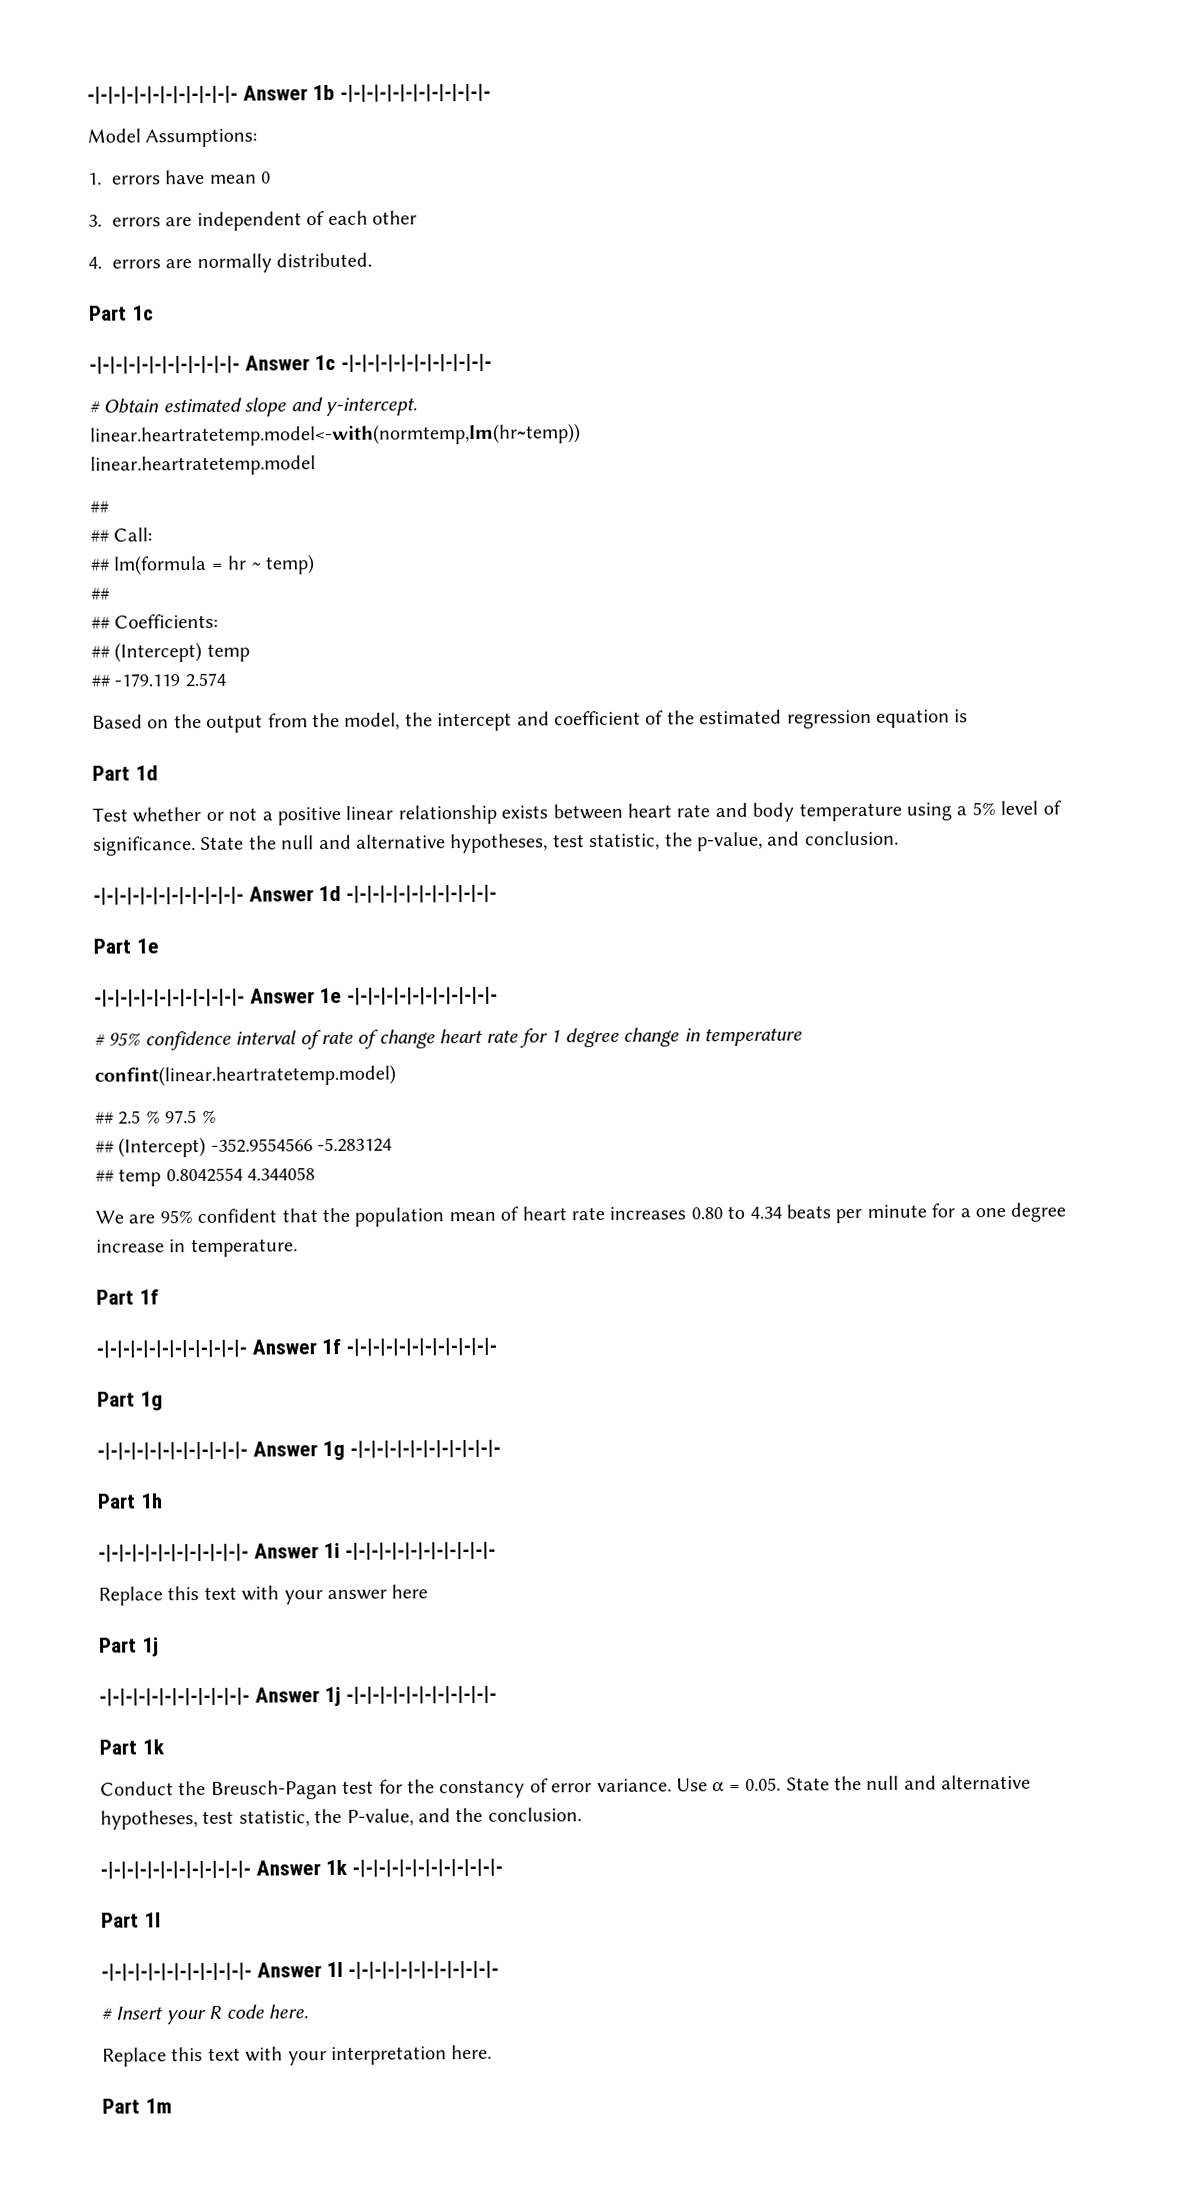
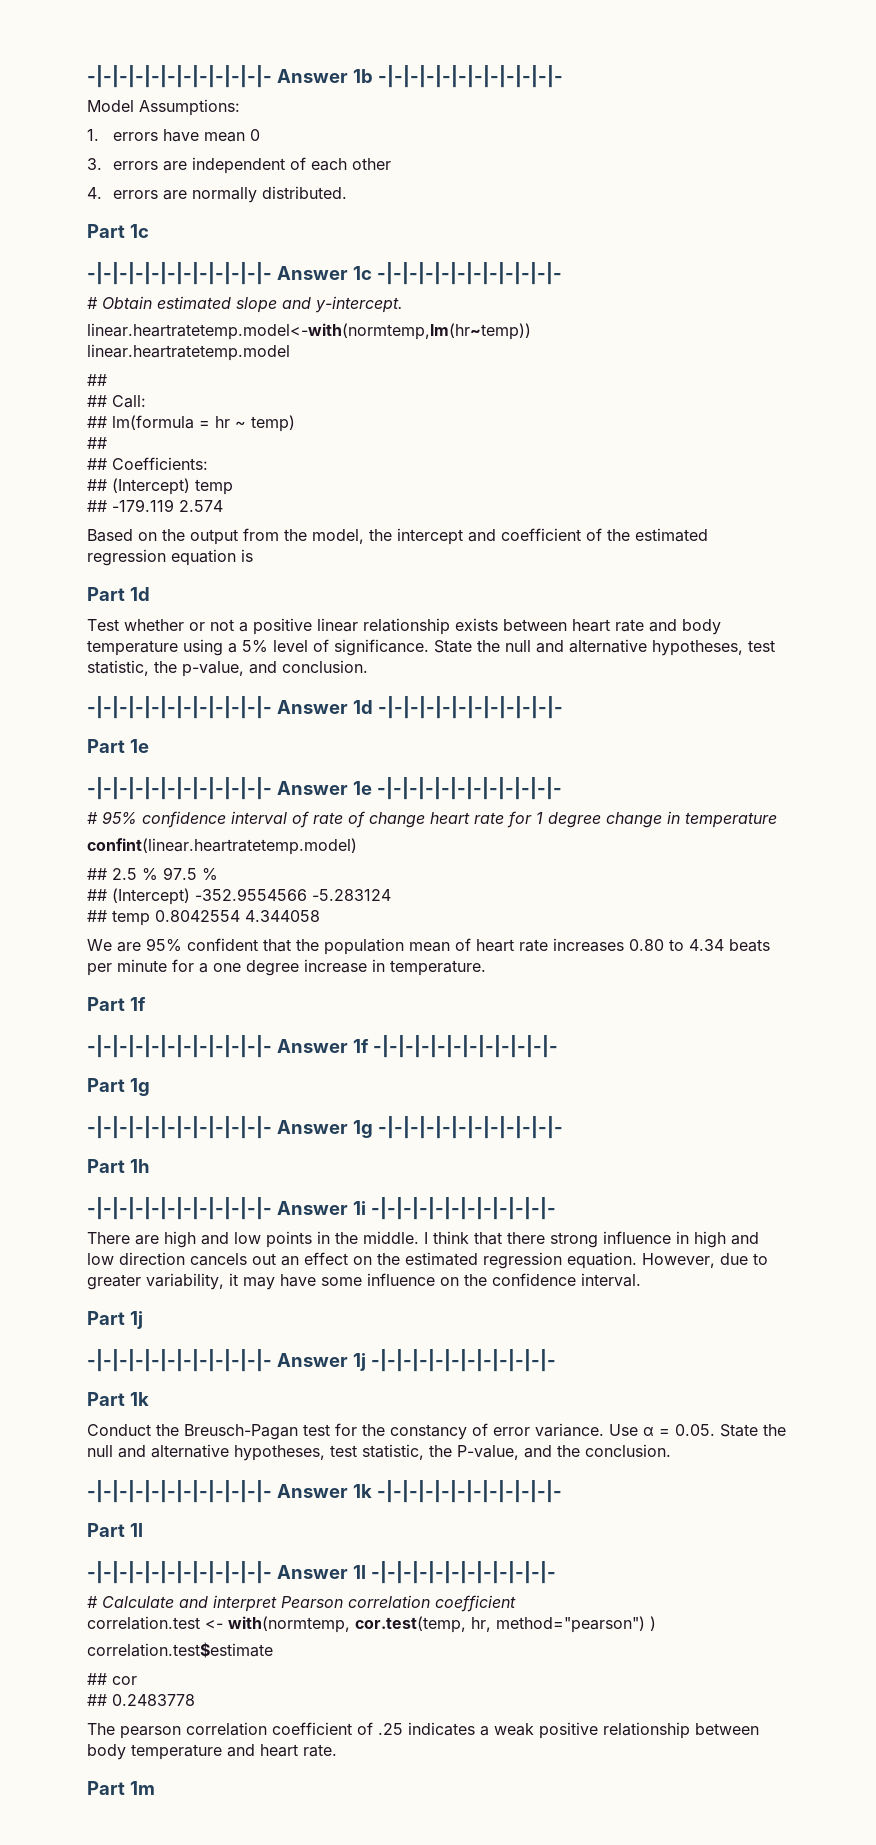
- Replace this text with your answer here
+ There are high and low points in the middle. I think that there strong influence in high and low direction cancels out an effect on the estimated regression equation. However, due to greater variability, it may have some influence on the confidence interval.
- # Insert your R code here.
- Replace this text with your interpretation here.
+ # Calculate and interpret Pearson correlation coefficient
+ correlation.test <- with(normtemp, cor.test(temp, hr, method="pearson") )
+ correlation.test$estimate
+ ## cor
+ ## 0.2483778
+ The pearson correlation coefficient of .25 indicates a weak positive relationship between body temperature and heart rate.

